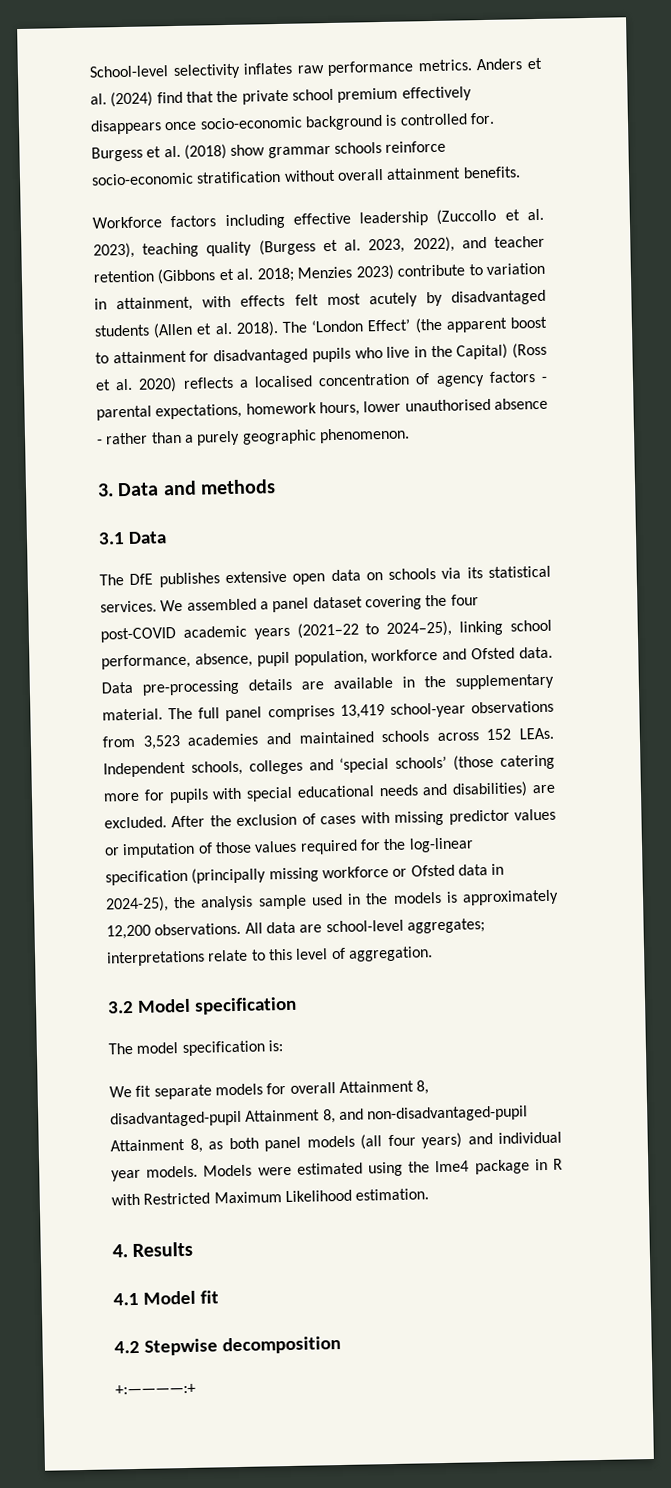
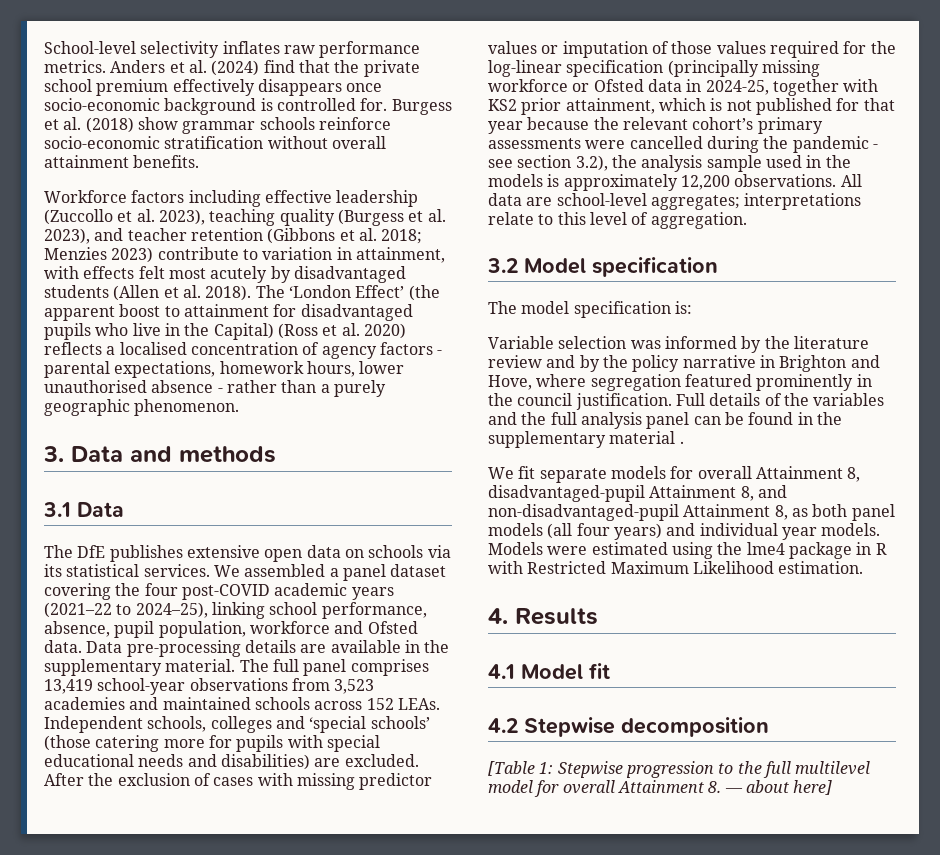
- Workforce factors including effective leadership (Zuccollo et al. 2023), teaching quality (Burgess et al. 2023, 2022), and teacher retention (Gibbons et al. 2018; Menzies 2023) contribute to variation in attainment, with effects felt most acutely by disadvantaged students (Allen et al. 2018).
+ Workforce factors including effective leadership (Zuccollo et al. 2023), teaching quality (Burgess et al. 2023), and teacher retention (Gibbons et al. 2018; Menzies 2023) contribute to variation in attainment, with effects felt most acutely by disadvantaged students (Allen et al. 2018).
- After the exclusion of cases with missing predictor values or imputation of those values required for the log-linear specification (principally missing workforce or Ofsted data in 2024-25), the analysis sample used in the models is approximately 12,200 observations.
+ After the exclusion of cases with missing predictor values or imputation of those values required for the log-linear specification (principally missing workforce or Ofsted data in 2024-25, together with KS2 prior attainment, which is not published for that year because the relevant cohort’s primary assessments were cancelled during the pandemic - see section 3.2), the analysis sample used in the models is approximately 12,200 observations.
+ Variable selection was informed by the literature review and by the policy narrative in Brighton and Hove, where segregation featured prominently in the council justification. Full details of the variables and the full analysis panel can be found in the supplementary material .
- +:————:+
+ [Table 1: Stepwise progression to the full multilevel model for overall Attainment 8. — about here]

